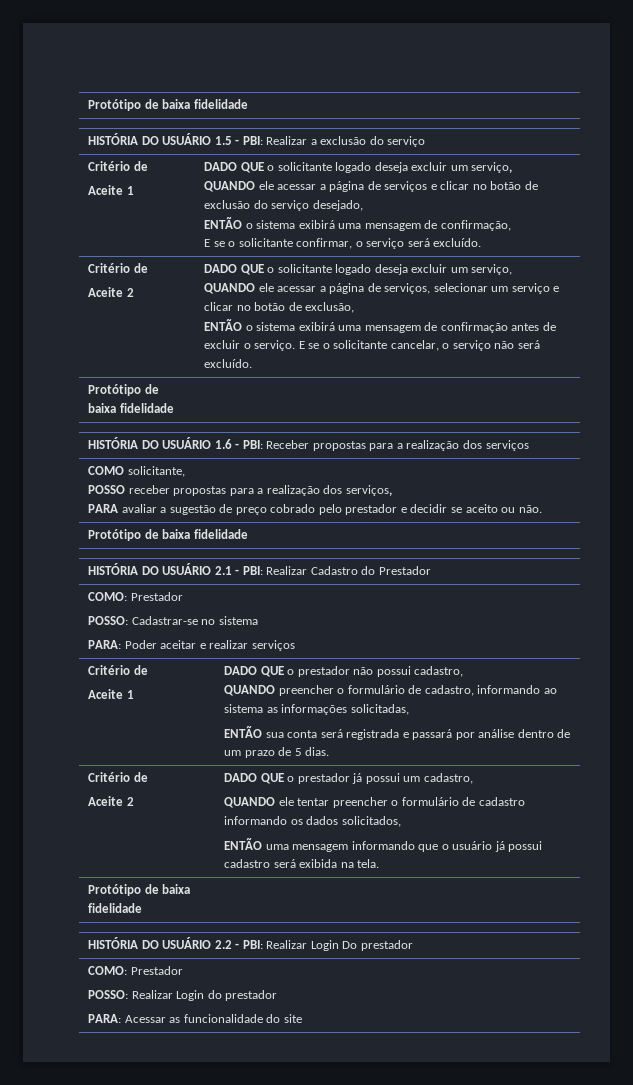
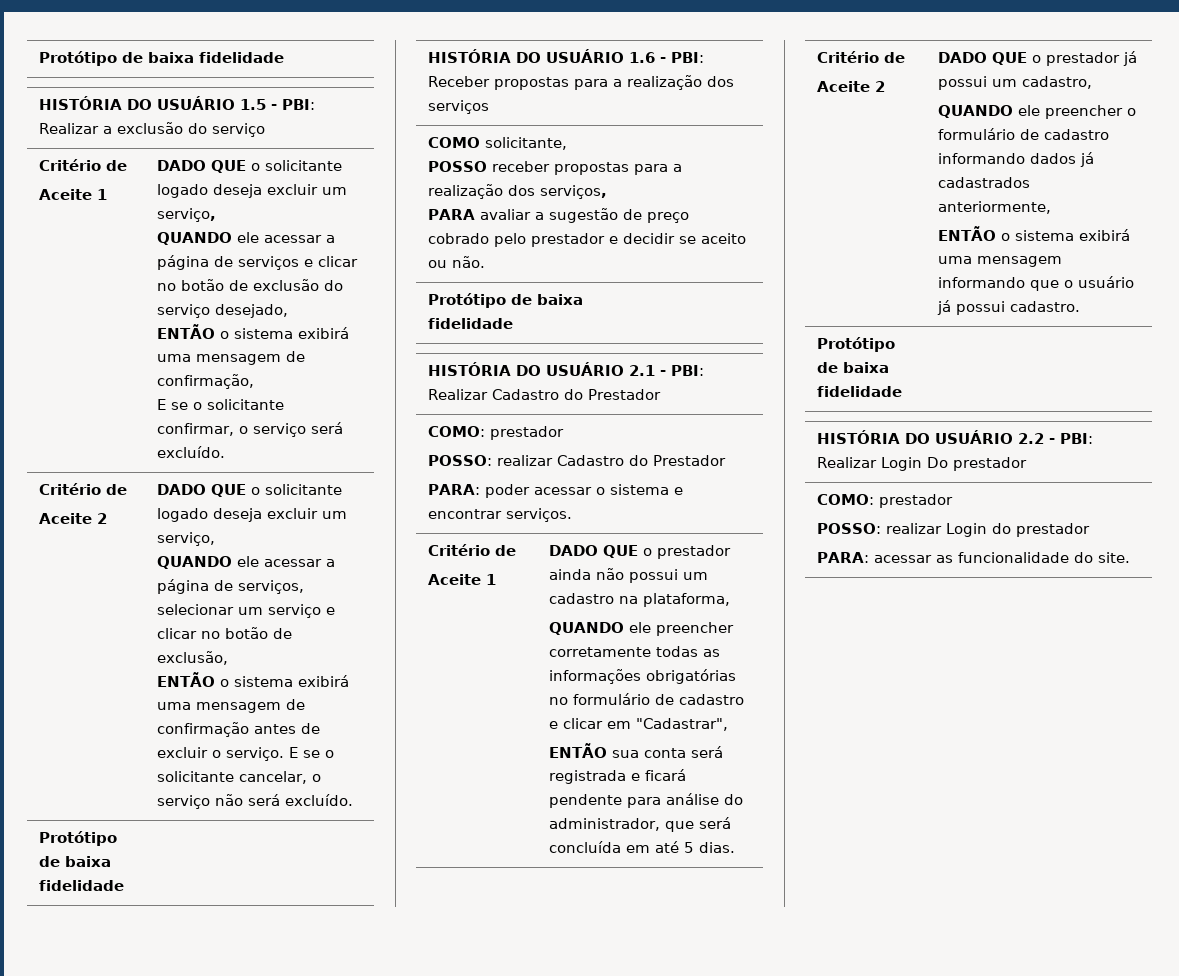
  HISTÓRIA DO USUÁRIO 2.1 - PBI: Realizar Cadastro do Prestador
- COMO: Prestador
- POSSO: Cadastrar-se no sistema
- PARA: Poder aceitar e realizar serviços
+ COMO: prestador
+ POSSO: realizar Cadastro do Prestador
+ PARA: poder acessar o sistema e encontrar serviços.
- DADO QUE o prestador não possui cadastro,
- QUANDO preencher o formulário de cadastro, informando ao sistema as informações solicitadas,
+ DADO QUE o prestador ainda não possui um cadastro na plataforma,
+ QUANDO ele preencher corretamente todas as informações obrigatórias no formulário de cadastro e clicar em "Cadastrar",
- ENTÃO sua conta será registrada e passará por análise dentro de um prazo de 5 dias.
+ ENTÃO sua conta será registrada e ficará pendente para análise do administrador, que será concluída em até 5 dias.
  Critério de
  Aceite 2 | DADO QUE o prestador já possui um cadastro,
- QUANDO ele tentar preencher o formulário de cadastro informando os dados solicitados,
- ENTÃO uma mensagem informando que o usuário já possui cadastro será exibida na tela.
+ QUANDO ele preencher o formulário de cadastro informando dados já cadastrados anteriormente,
+ ENTÃO o sistema exibirá uma mensagem informando que o usuário já possui cadastro.
  HISTÓRIA DO USUÁRIO 2.2 - PBI: Realizar Login Do prestador
- COMO: Prestador
- POSSO: Realizar Login do prestador
- PARA: Acessar as funcionalidade do site
+ COMO: prestador
+ POSSO: realizar Login do prestador
+ PARA: acessar as funcionalidade do site.

